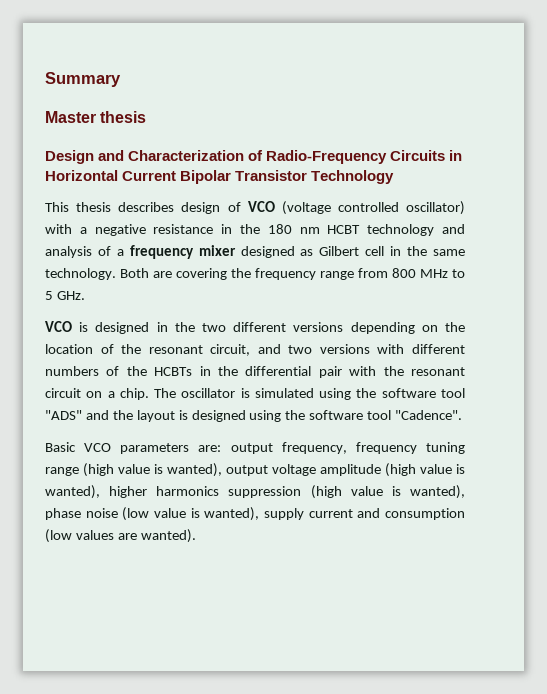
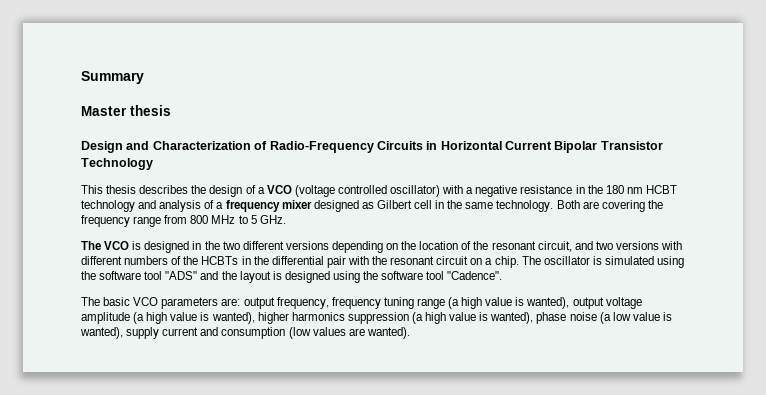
- This thesis describes design of VCO (voltage controlled oscillator) with a negative resistance in the 180 nm HCBT technology and analysis of a frequency mixer designed as Gilbert cell in the same technology.
+ This thesis describes the design of a VCO (voltage controlled oscillator) with a negative resistance in the 180 nm HCBT technology and analysis of a frequency mixer designed as Gilbert cell in the same technology.
- VCO is designed in the two different versions depending on the location of the resonant circuit, and two versions with different numbers of the HCBTs in the differential pair with the resonant circuit on a chip.
+ The VCO is designed in the two different versions depending on the location of the resonant circuit, and two versions with different numbers of the HCBTs in the differential pair with the resonant circuit on a chip.
- Basic VCO parameters are: output frequency, frequency tuning range (high value is wanted), output voltage amplitude (high value is wanted), higher harmonics suppression (high value is wanted), phase noise (low value is wanted), supply current and consumption (low values are wanted).
+ The basic VCO parameters are: output frequency, frequency tuning range (a high value is wanted), output voltage amplitude (a high value is wanted), higher harmonics suppression (a high value is wanted), phase noise (a low value is wanted), supply current and consumption (low values are wanted).

